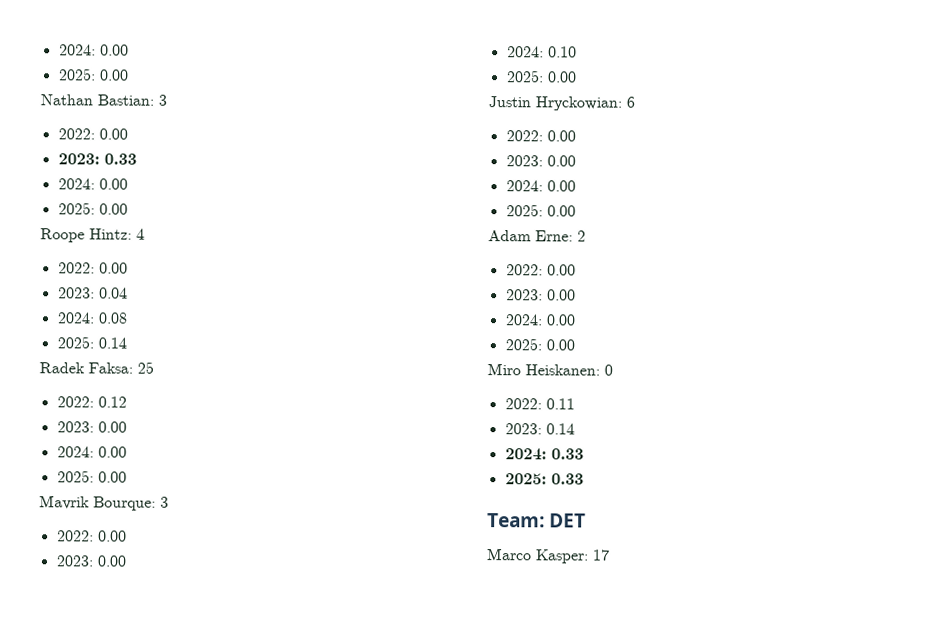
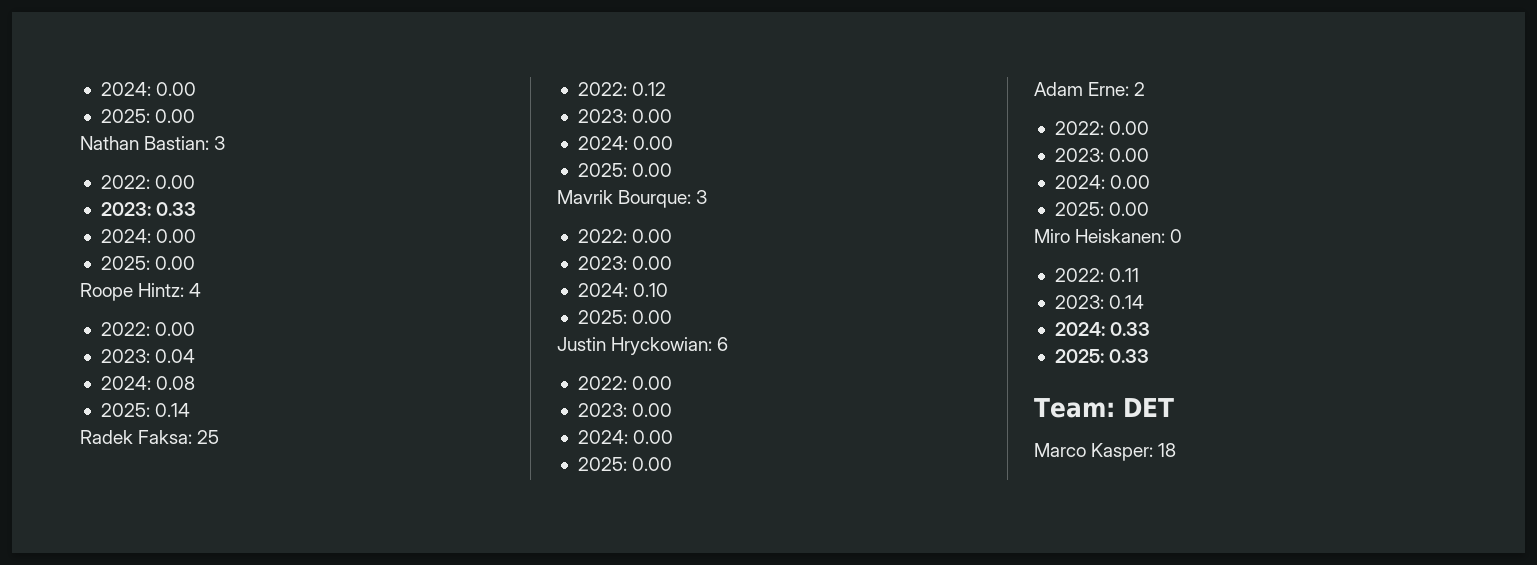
- Marco Kasper: 17
+ Marco Kasper: 18

